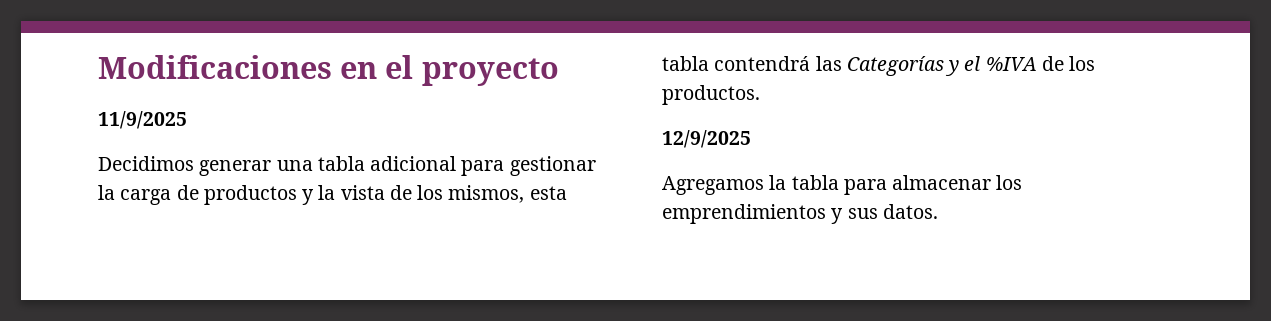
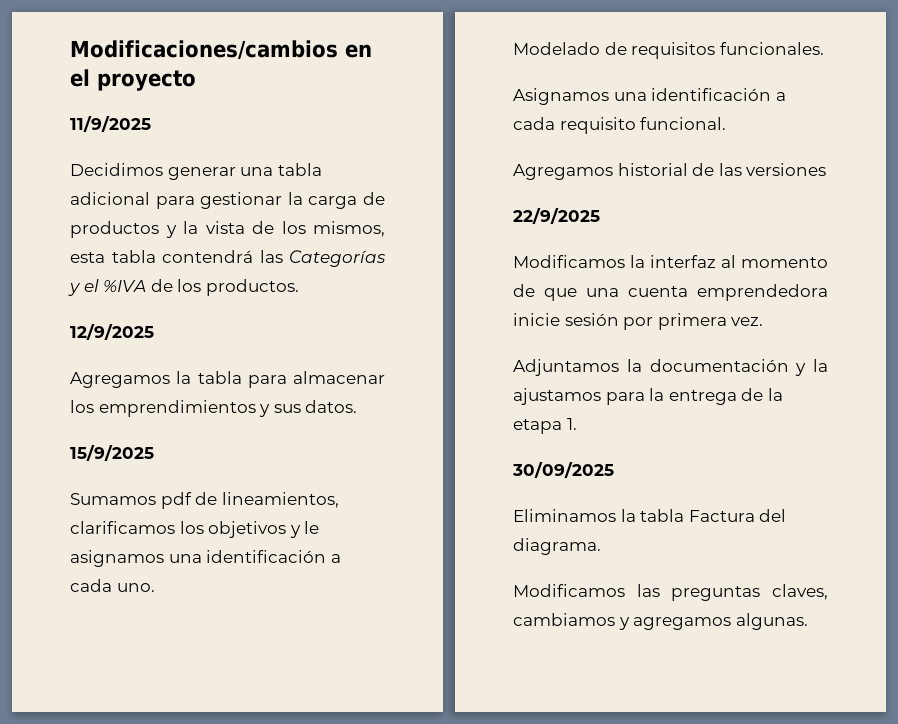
- Modificaciones en el proyecto
+ Modificaciones/cambios en el proyecto
+ 15/9/2025
+ Sumamos pdf de lineamientos, clarificamos los objetivos y le asignamos una identificación a cada uno.
+ Modelado de requisitos funcionales.
+ Asignamos una identificación a cada requisito funcional.
+ Agregamos historial de las versiones
+ 22/9/2025
+ Modificamos la interfaz al momento de que una cuenta emprendedora inicie sesión por primera vez.
+ Adjuntamos la documentación y la ajustamos para la entrega de la etapa 1.
+ 30/09/2025
+ Eliminamos la tabla Factura del diagrama.
+ Modificamos las preguntas claves, cambiamos y agregamos algunas.

